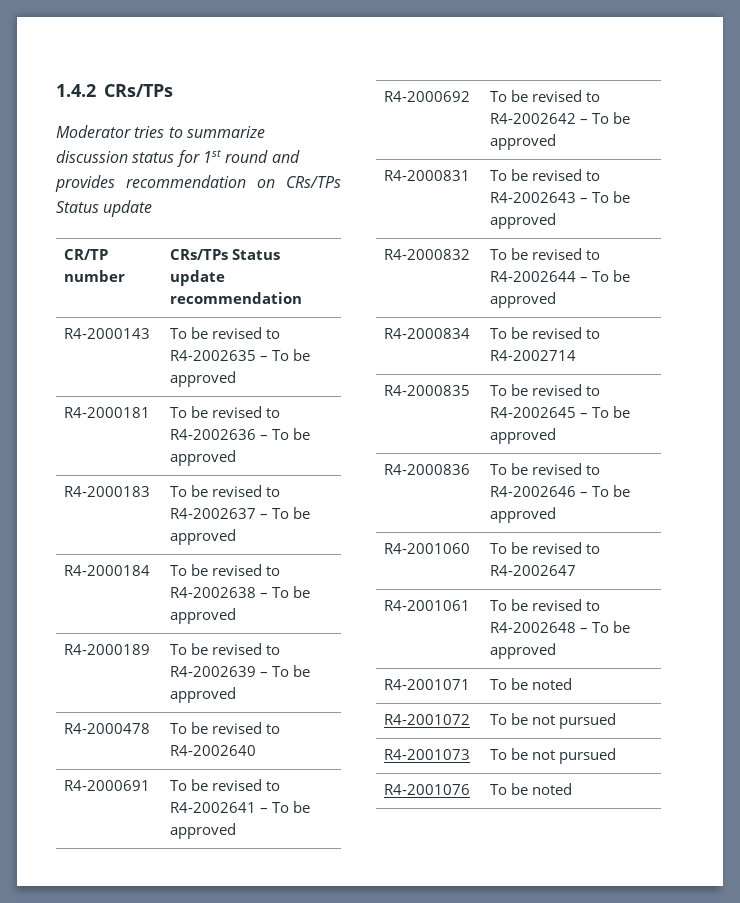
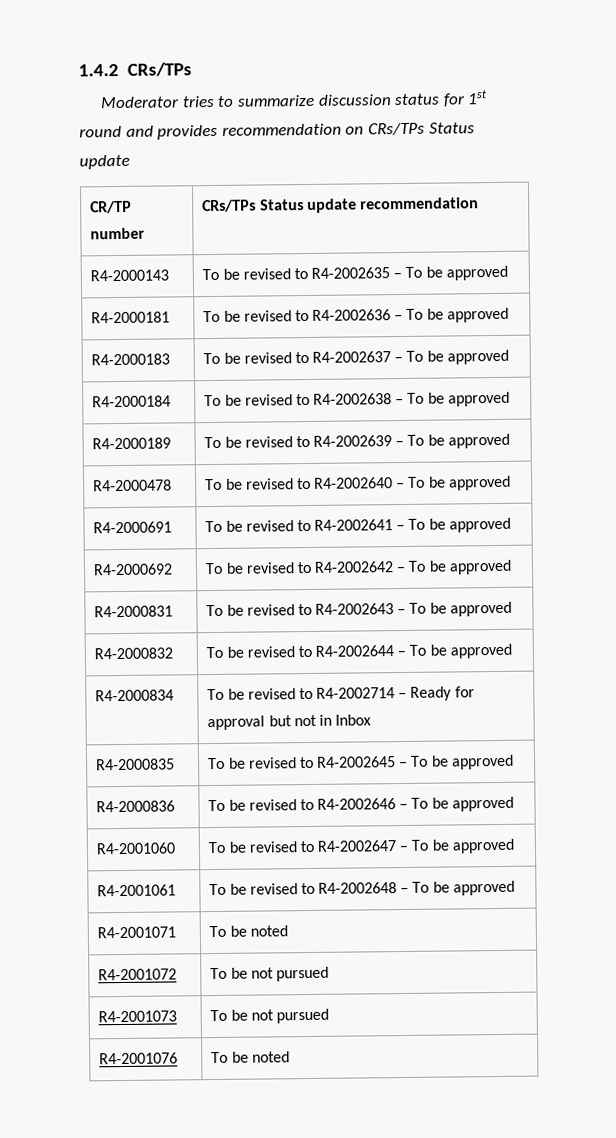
- R4-2000478 | To be revised to R4-2002640
+ R4-2000478 | To be revised to R4-2002640 – To be approved
- R4-2000834 | To be revised to R4-2002714
+ R4-2000834 | To be revised to R4-2002714 – Ready for approval but not in Inbox
- R4-2001060 | To be revised to R4-2002647
+ R4-2001060 | To be revised to R4-2002647 – To be approved

